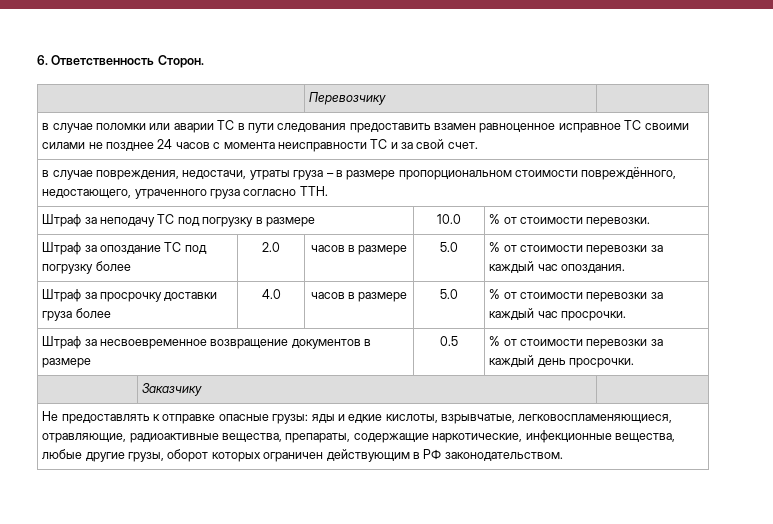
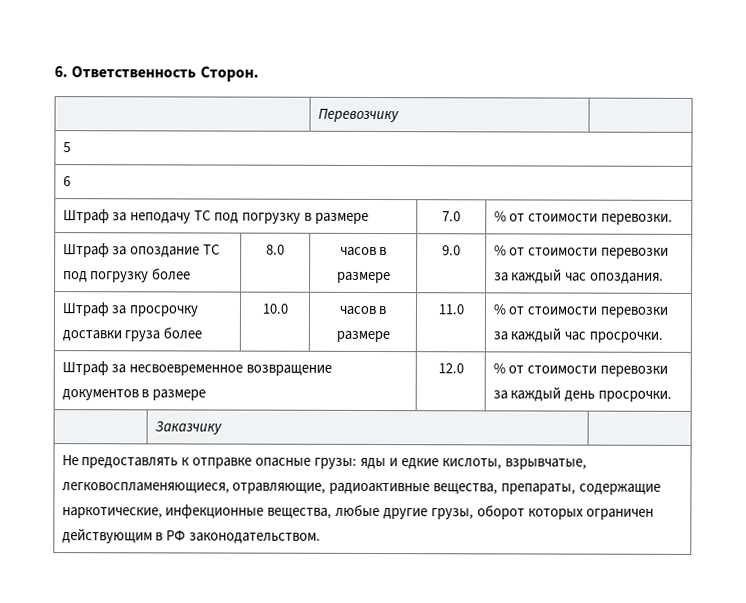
- в случае поломки или аварии ТС в пути следования предоставить взамен равноценное исправное ТС своими силами не позднее 24 часов с момента неисправности ТС и за свой счет.
- в случае повреждения, недостачи, утраты груза – в размере пропорциональном стоимости повреждённого, недостающего, утраченного груза согласно ТТН.
+ 5
+ 6
- Штраф за неподачу ТС под погрузку в размере | 10.0 | % от стоимости перевозки.
+ Штраф за неподачу ТС под погрузку в размере | 7.0 | % от стоимости перевозки.
- Штраф за опоздание ТС под погрузку более | 2.0 | часов в размере | 5.0 | % от стоимости перевозки за каждый час опоздания.
+ Штраф за опоздание ТС под погрузку более | 8.0 | часов в размере | 9.0 | % от стоимости перевозки за каждый час опоздания.
- Штраф за просрочку доставки груза более | 4.0 | часов в размере | 5.0 | % от стоимости перевозки за каждый час просрочки.
+ Штраф за просрочку доставки груза более | 10.0 | часов в размере | 11.0 | % от стоимости перевозки за каждый час просрочки.
- Штраф за несвоевременное возвращение документов в размере | 0.5 | % от стоимости перевозки за каждый день просрочки.
+ Штраф за несвоевременное возвращение документов в размере | 12.0 | % от стоимости перевозки за каждый день просрочки.

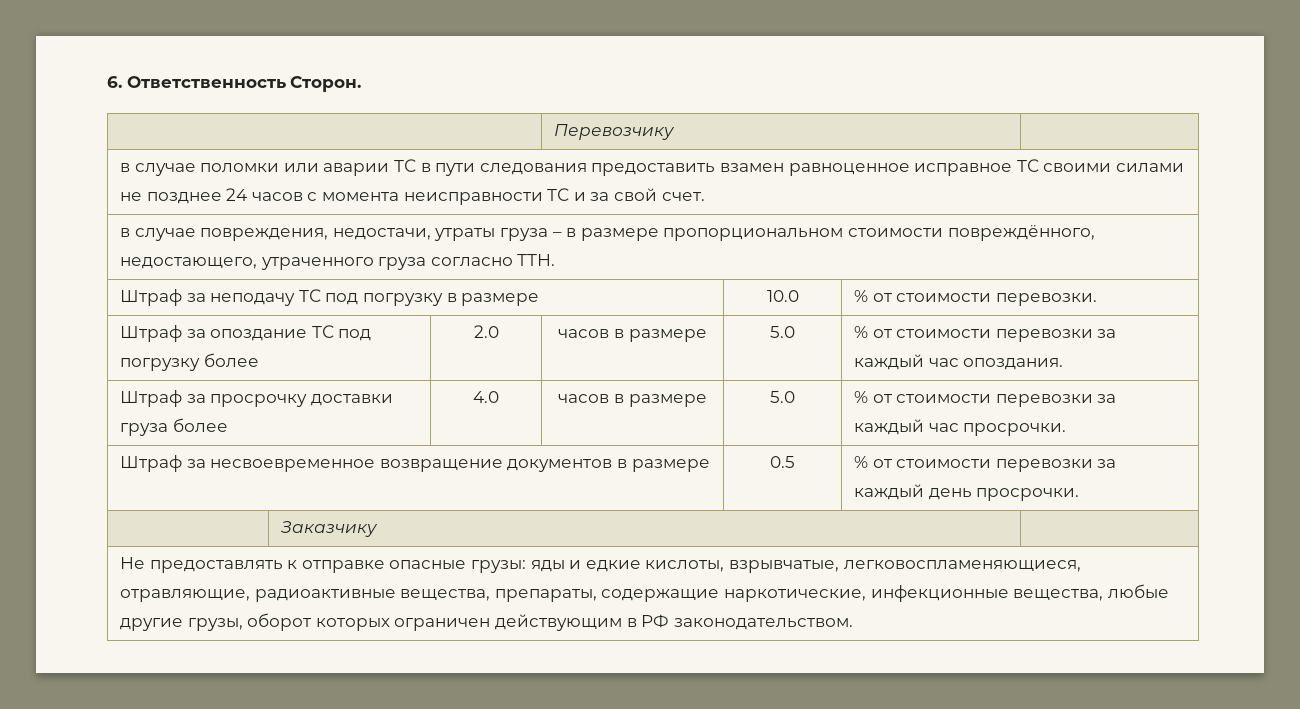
- 5
- 6
+ в случае поломки или аварии ТС в пути следования предоставить взамен равноценное исправное ТС своими силами не позднее 24 часов с момента неисправности ТС и за свой счет.
+ в случае повреждения, недостачи, утраты груза – в размере пропорциональном стоимости повреждённого, недостающего, утраченного груза согласно ТТН.
- Штраф за неподачу ТС под погрузку в размере | 7.0 | % от стоимости перевозки.
+ Штраф за неподачу ТС под погрузку в размере | 10.0 | % от стоимости перевозки.
- Штраф за опоздание ТС под погрузку более | 8.0 | часов в размере | 9.0 | % от стоимости перевозки за каждый час опоздания.
+ Штраф за опоздание ТС под погрузку более | 2.0 | часов в размере | 5.0 | % от стоимости перевозки за каждый час опоздания.
- Штраф за просрочку доставки груза более | 10.0 | часов в размере | 11.0 | % от стоимости перевозки за каждый час просрочки.
+ Штраф за просрочку доставки груза более | 4.0 | часов в размере | 5.0 | % от стоимости перевозки за каждый час просрочки.
- Штраф за несвоевременное возвращение документов в размере | 12.0 | % от стоимости перевозки за каждый день просрочки.
+ Штраф за несвоевременное возвращение документов в размере | 0.5 | % от стоимости перевозки за каждый день просрочки.

